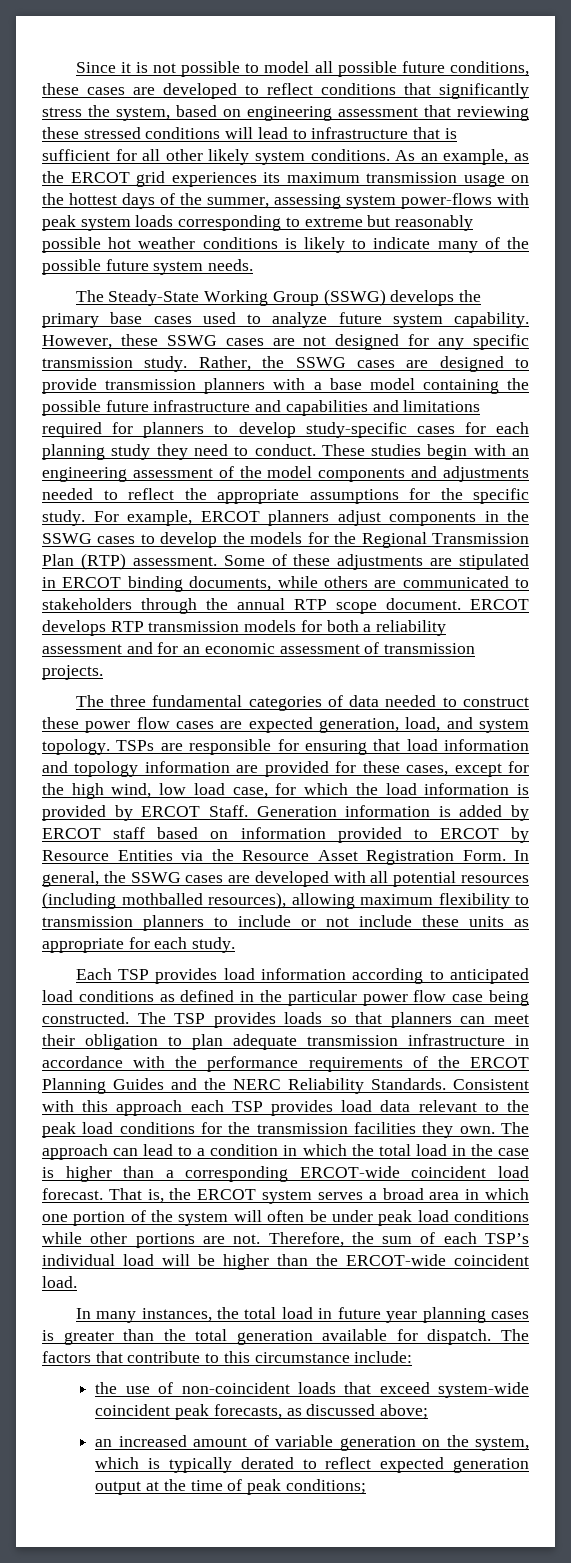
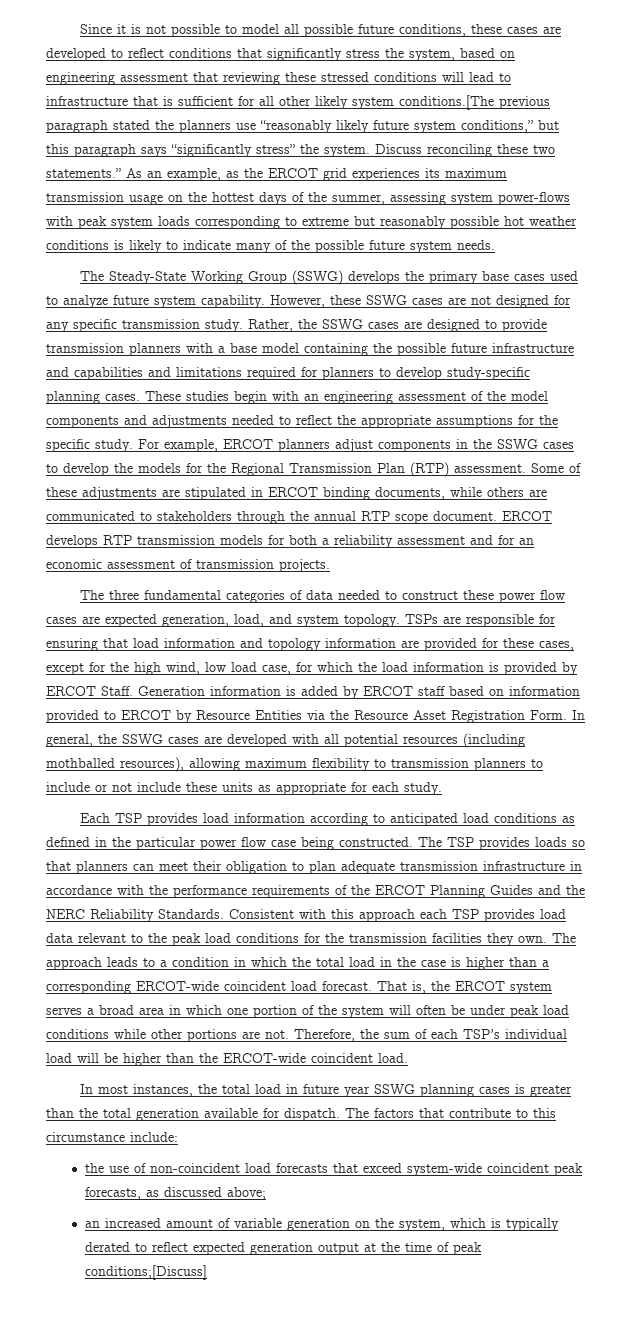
- Since it is not possible to model all possible future conditions, these cases are developed to reflect conditions that significantly stress the system, based on engineering assessment that reviewing these stressed conditions will lead to infrastructure that is sufficient for all other likely system conditions.
+ Since it is not possible to model all possible future conditions, these cases are developed to reflect conditions that significantly stress the system, based on engineering assessment that reviewing these stressed conditions will lead to infrastructure that is sufficient for all other likely system conditions.[The previous paragraph stated the planners use “reasonably likely future system conditions,” but this paragraph says “significantly stress” the system. Discuss reconciling these two statements.”
- Rather, the SSWG cases are designed to provide transmission planners with a base model containing the possible future infrastructure and capabilities and limitations required for planners to develop study-specific cases for each planning study they need to conduct.
+ Rather, the SSWG cases are designed to provide transmission planners with a base model containing the possible future infrastructure and capabilities and limitations required for planners to develop study-specific planning cases.
- The approach can lead to a condition in which the total load in the case is higher than a corresponding ERCOT-wide coincident load forecast.
+ The approach leads to a condition in which the total load in the case is higher than a corresponding ERCOT-wide coincident load forecast.
- In many instances, the total load in future year planning cases is greater than the total generation available for dispatch.
+ In most instances, the total load in future year SSWG planning cases is greater than the total generation available for dispatch.
- the use of non-coincident loads that exceed system-wide coincident peak forecasts, as discussed above;
+ the use of non-coincident load forecasts that exceed system-wide coincident peak forecasts, as discussed above;
- an increased amount of variable generation on the system, which is typically derated to reflect expected generation output at the time of peak conditions;
+ an increased amount of variable generation on the system, which is typically derated to reflect expected generation output at the time of peak conditions;[Discuss]

